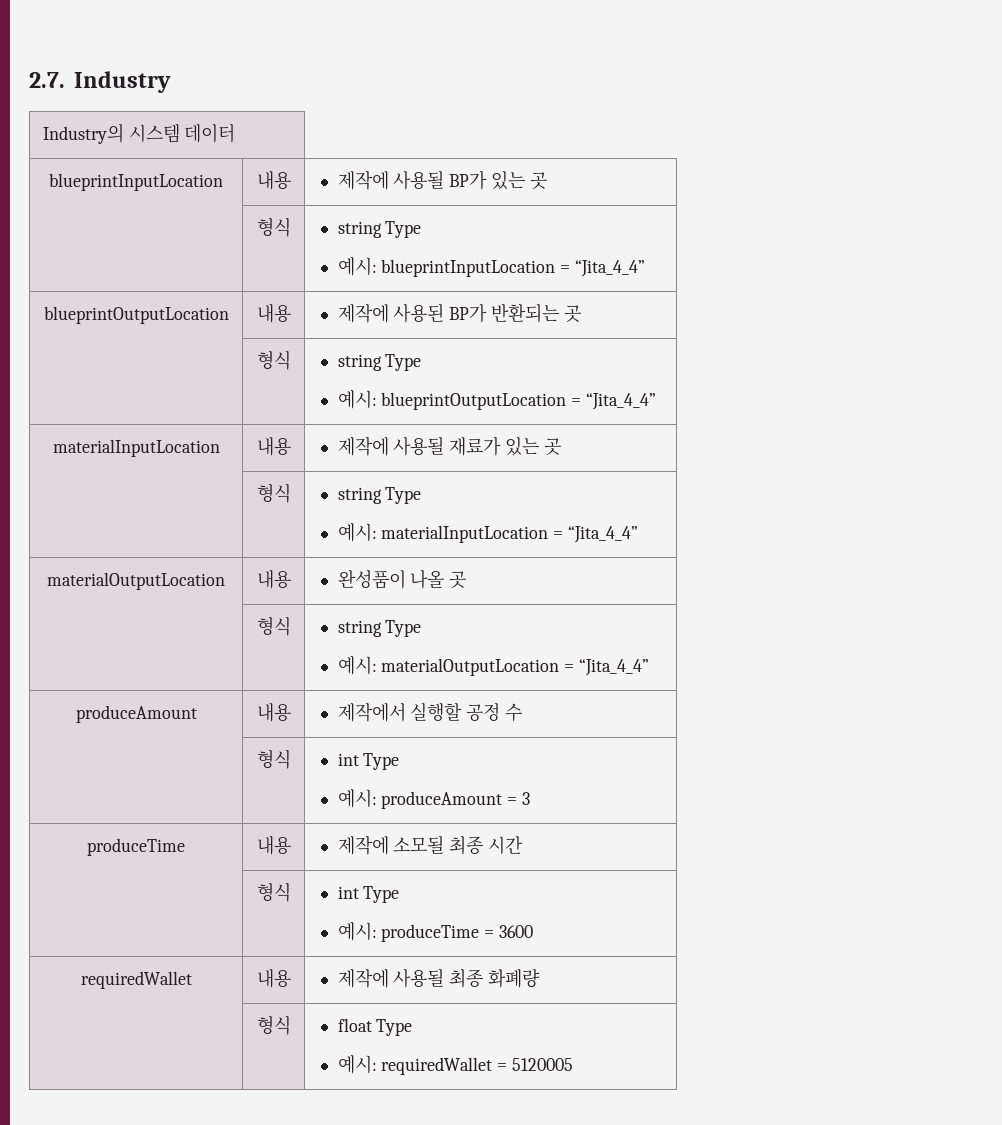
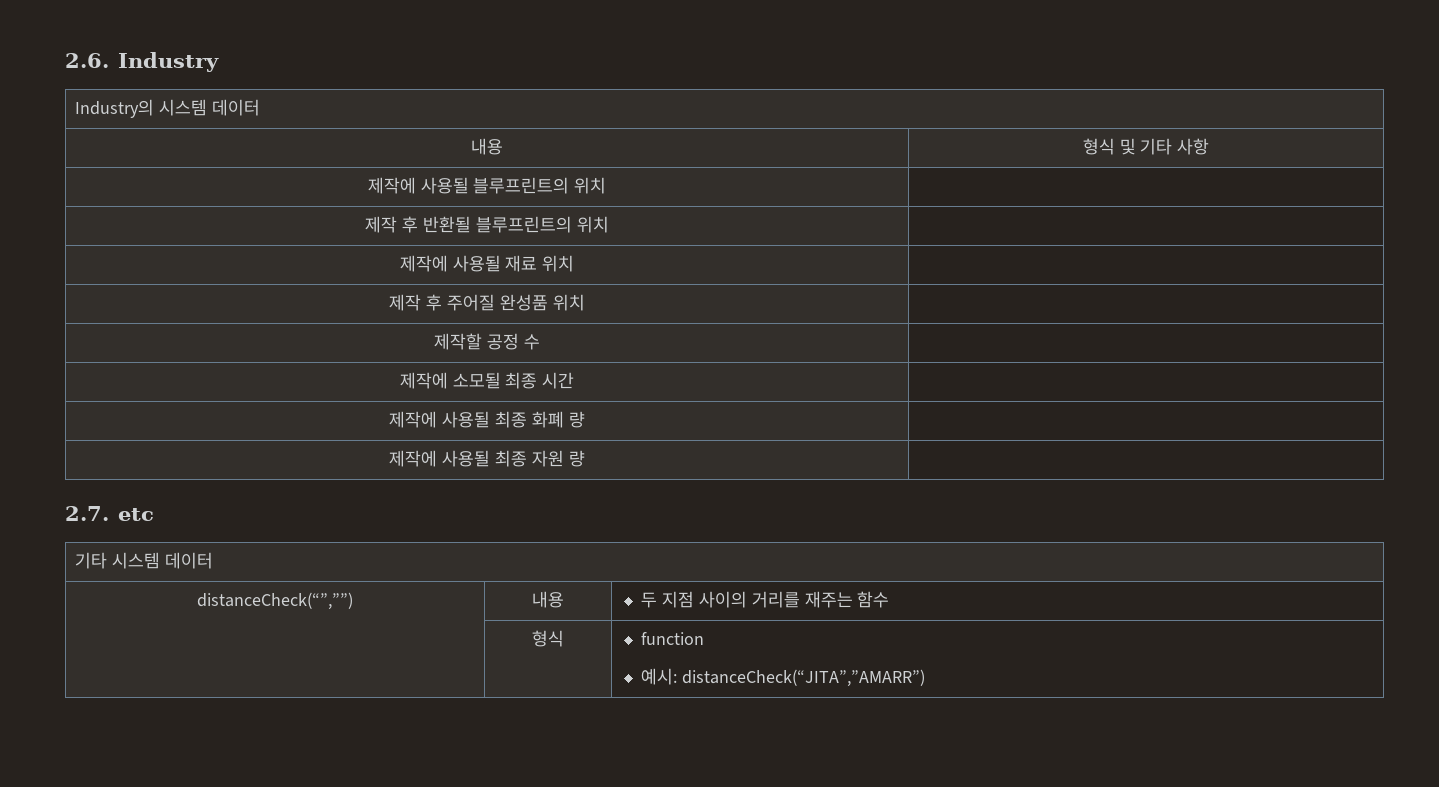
- 2.7. Industry
+ 2.6. Industry
- blueprintInputLocation | 내용 | 제작에 사용될 BP가 있는 곳
- | 형식 | string Type
- 예시: blueprintInputLocation = “Jita_4_4”
- blueprintOutputLocation | 내용 | 제작에 사용된 BP가 반환되는 곳
- | 형식 | string Type
- 예시: blueprintOutputLocation = “Jita_4_4”
- materialInputLocation | 내용 | 제작에 사용될 재료가 있는 곳
- | 형식 | string Type
- 예시: materialInputLocation = “Jita_4_4”
- materialOutputLocation | 내용 | 완성품이 나올 곳
- | 형식 | string Type
- 예시: materialOutputLocation = “Jita_4_4”
- produceAmount | 내용 | 제작에서 실행할 공정 수
- | 형식 | int Type
- 예시: produceAmount = 3
- produceTime | 내용 | 제작에 소모될 최종 시간
- | 형식 | int Type
- 예시: produceTime = 3600
- requiredWallet | 내용 | 제작에 사용될 최종 화폐량
- | 형식 | float Type
- 예시: requiredWallet = 5120005
+ 내용 | 형식 및 기타 사항
+ 제작에 사용될 블루프린트의 위치 |
+ 제작 후 반환될 블루프린트의 위치 |
+ 제작에 사용될 재료 위치 |
+ 제작 후 주어질 완성품 위치 |
+ 제작할 공정 수 |
+ 제작에 소모될 최종 시간 |
+ 제작에 사용될 최종 화폐 량 |
+ 제작에 사용될 최종 자원 량 |
+ 2.7. etc
+ 기타 시스템 데이터
+ distanceCheck(“”,””) | 내용 | 두 지점 사이의 거리를 재주는 함수
+ | 형식 | function
+ 예시: distanceCheck(“JITA”,”AMARR”)

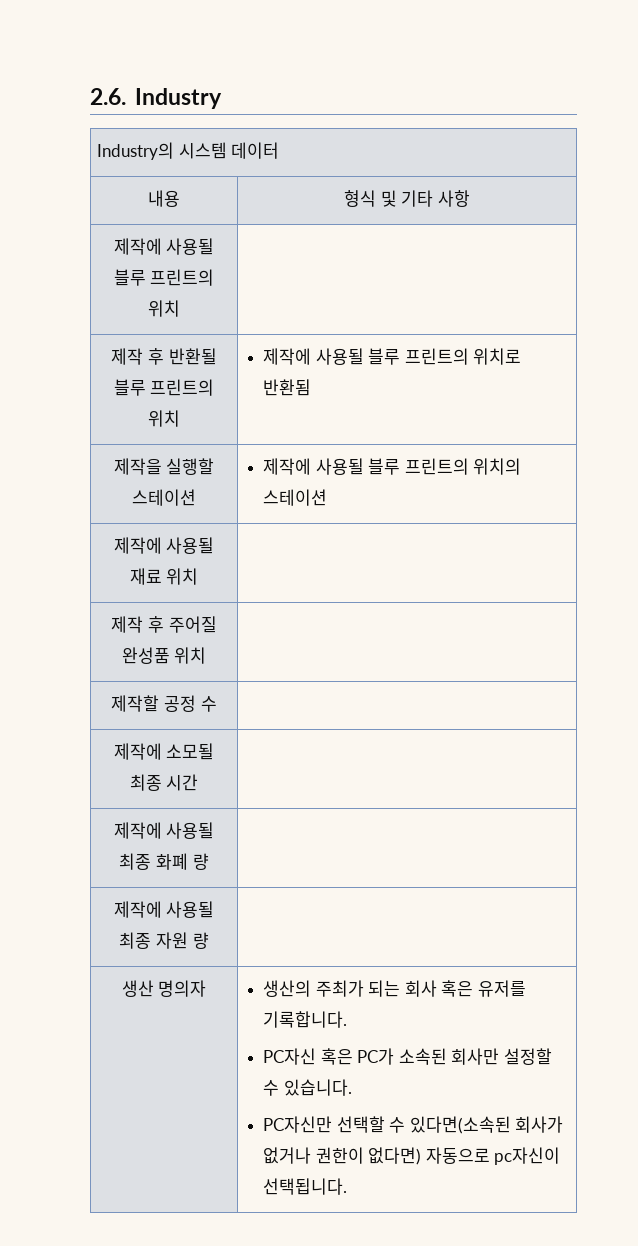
- 제작에 사용될 블루프린트의 위치 |
+ 제작에 사용될 블루 프린트의 위치 |
- 제작 후 반환될 블루프린트의 위치 |
+ 제작 후 반환될 블루 프린트의 위치 | 제작에 사용될 블루 프린트의 위치로 반환됨
+ 제작을 실행할 스테이션 | 제작에 사용될 블루 프린트의 위치의 스테이션
- 2.7. etc
- 기타 시스템 데이터
- distanceCheck(“”,””) | 내용 | 두 지점 사이의 거리를 재주는 함수
- | 형식 | function
- 예시: distanceCheck(“JITA”,”AMARR”)
+ 생산 명의자 | 생산의 주최가 되는 회사 혹은 유저를 기록합니다.
+ PC자신 혹은 PC가 소속된 회사만 설정할 수 있습니다.
+ PC자신만 선택할 수 있다면(소속된 회사가 없거나 권한이 없다면) 자동으로 pc자신이 선택됩니다.

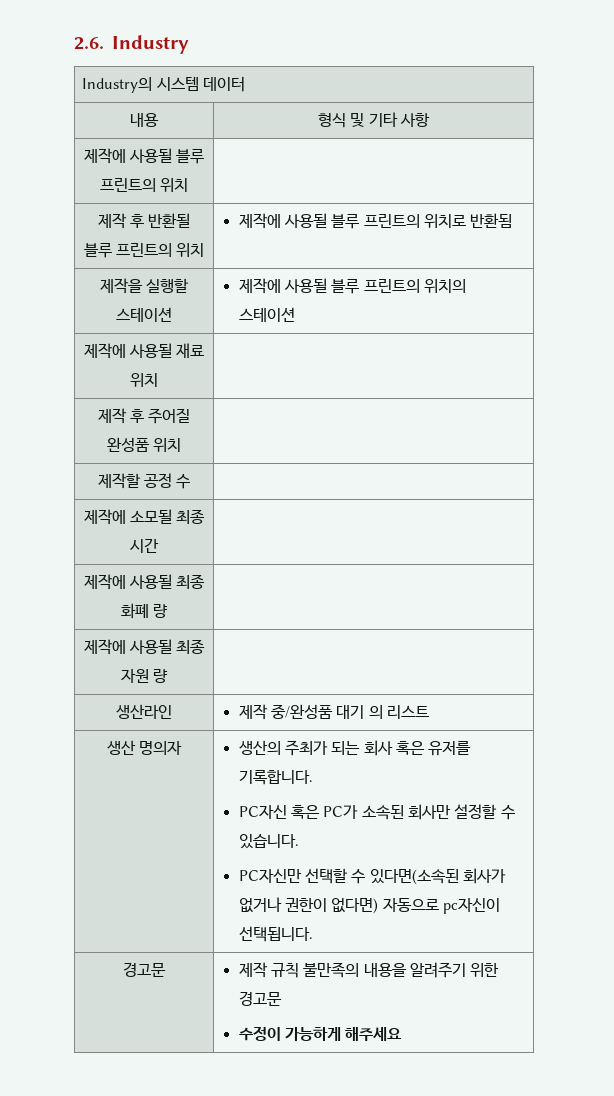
+ 생산라인 | 제작 중/완성품 대기 의 리스트
+ 경고문 | 제작 규칙 불만족의 내용을 알려주기 위한 경고문
+ 수정이 가능하게 해주세요

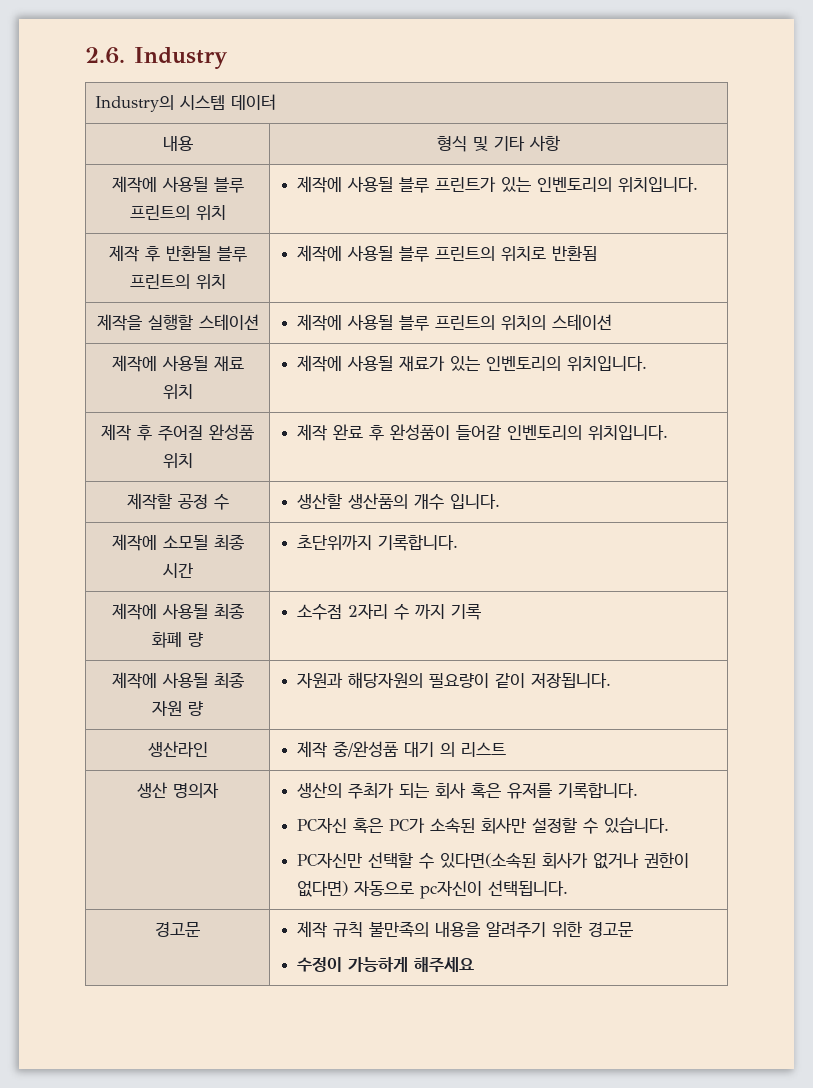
- 제작에 사용될 블루 프린트의 위치 |
+ 제작에 사용될 블루 프린트의 위치 | 제작에 사용될 블루 프린트가 있는 인벤토리의 위치입니다.
- 제작에 사용될 재료 위치 |
+ 제작에 사용될 재료 위치 | 제작에 사용될 재료가 있는 인벤토리의 위치입니다.
- 제작 후 주어질 완성품 위치 |
+ 제작 후 주어질 완성품 위치 | 제작 완료 후 완성품이 들어갈 인벤토리의 위치입니다.
- 제작할 공정 수 |
+ 제작할 공정 수 | 생산할 생산품의 개수 입니다.
- 제작에 소모될 최종 시간 |
+ 제작에 소모될 최종 시간 | 초단위까지 기록합니다.
- 제작에 사용될 최종 화폐 량 |
+ 제작에 사용될 최종 화폐 량 | 소수점 2자리 수 까지 기록
- 제작에 사용될 최종 자원 량 |
+ 제작에 사용될 최종 자원 량 | 자원과 해당자원의 필요량이 같이 저장됩니다.

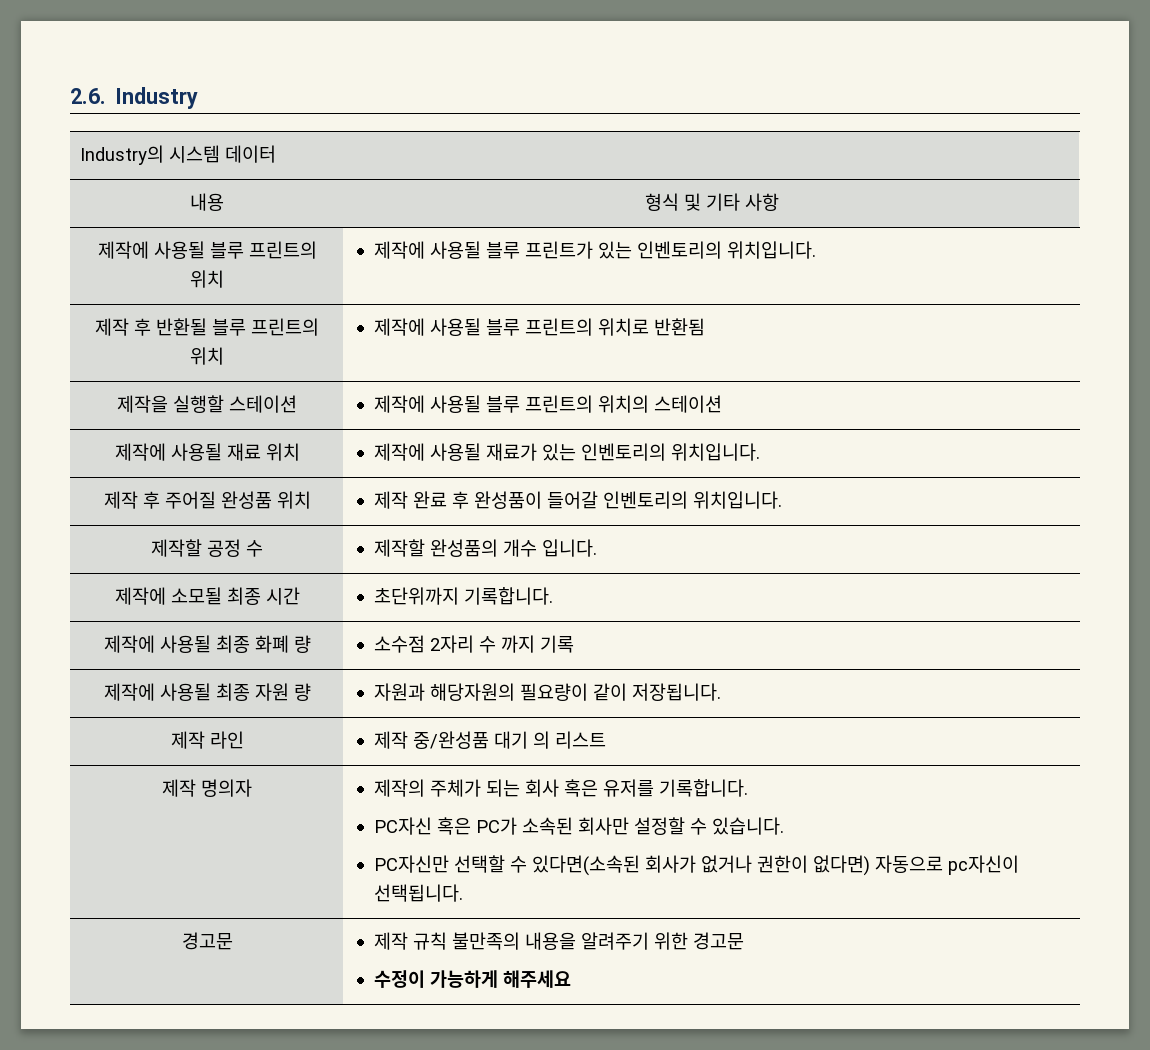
- 제작할 공정 수 | 생산할 생산품의 개수 입니다.
+ 제작할 공정 수 | 제작할 완성품의 개수 입니다.
- 생산라인 | 제작 중/완성품 대기 의 리스트
+ 제작 라인 | 제작 중/완성품 대기 의 리스트
- 생산 명의자 | 생산의 주최가 되는 회사 혹은 유저를 기록합니다.
+ 제작 명의자 | 제작의 주체가 되는 회사 혹은 유저를 기록합니다.

